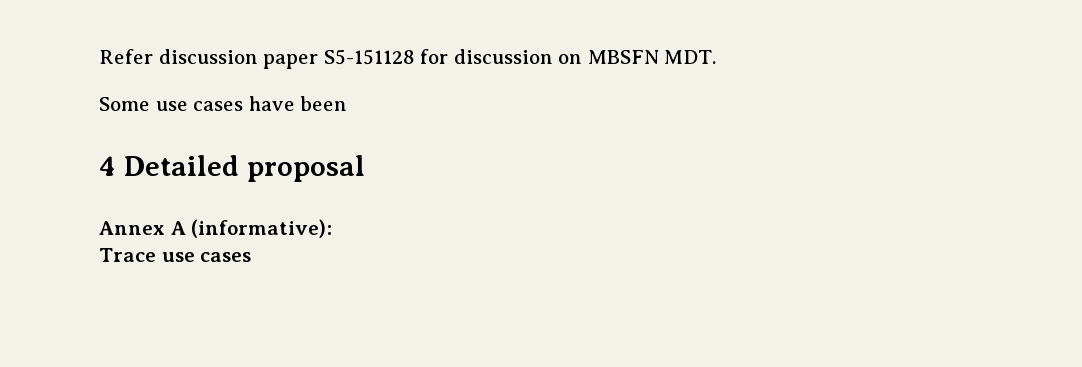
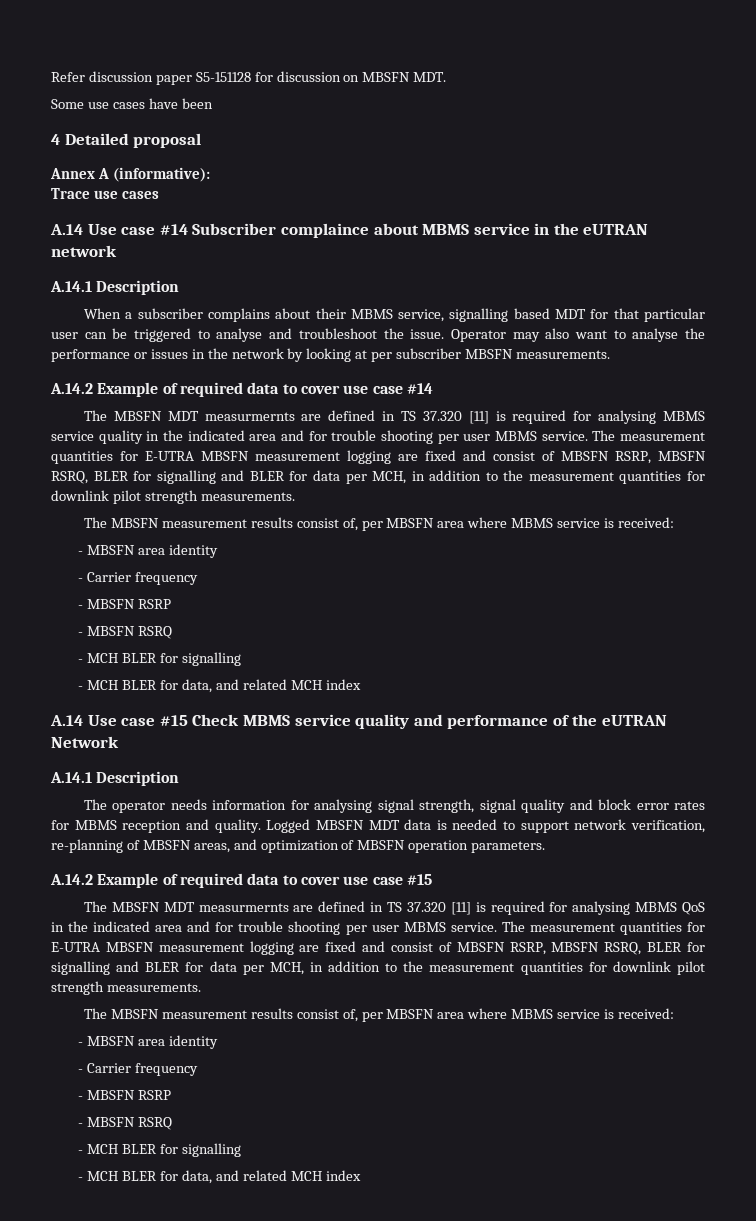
+ A.14 Use case #14 Subscriber complaince about MBMS service in the eUTRAN network
+ A.14.1 Description
+ When a subscriber complains about their MBMS service, signalling based MDT for that particular user can be triggered to analyse and troubleshoot the issue. Operator may also want to analyse the performance or issues in the network by looking at per subscriber MBSFN measurements.
+ A.14.2 Example of required data to cover use case #14
+ The MBSFN MDT measurmernts are defined in TS 37.320 [11] is required for analysing MBMS service quality in the indicated area and for trouble shooting per user MBMS service. The measurement quantities for E-UTRA MBSFN measurement logging are fixed and consist of MBSFN RSRP, MBSFN RSRQ, BLER for signalling and BLER for data per MCH, in addition to the measurement quantities for downlink pilot strength measurements.
+ The MBSFN measurement results consist of, per MBSFN area where MBMS service is received:
+ - MBSFN area identity
+ - Carrier frequency
+ - MBSFN RSRP
+ - MBSFN RSRQ
+ - MCH BLER for signalling
+ - MCH BLER for data, and related MCH index
+ A.14 Use case #15 Check MBMS service quality and performance of the eUTRAN Network
+ A.14.1 Description
+ The operator needs information for analysing signal strength, signal quality and block error rates for MBMS reception and quality. Logged MBSFN MDT data is needed to support network verification, re-planning of MBSFN areas, and optimization of MBSFN operation parameters.
+ A.14.2 Example of required data to cover use case #15
+ The MBSFN MDT measurmernts are defined in TS 37.320 [11] is required for analysing MBMS QoS in the indicated area and for trouble shooting per user MBMS service. The measurement quantities for E-UTRA MBSFN measurement logging are fixed and consist of MBSFN RSRP, MBSFN RSRQ, BLER for signalling and BLER for data per MCH, in addition to the measurement quantities for downlink pilot strength measurements.
+ The MBSFN measurement results consist of, per MBSFN area where MBMS service is received:
+ - MBSFN area identity
+ - Carrier frequency
+ - MBSFN RSRP
+ - MBSFN RSRQ
+ - MCH BLER for signalling
+ - MCH BLER for data, and related MCH index

